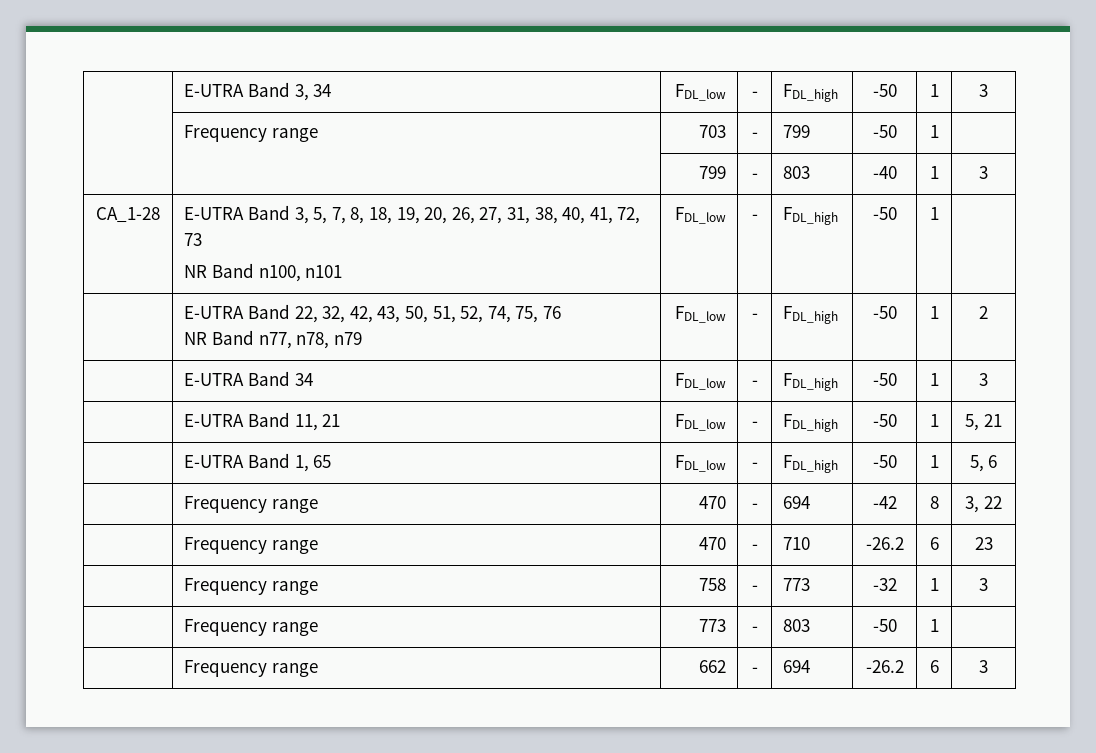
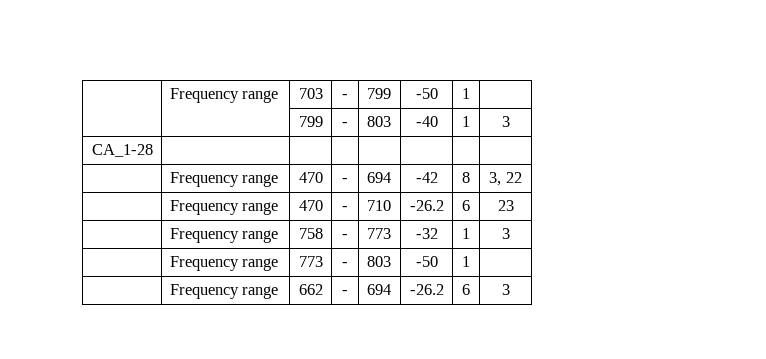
- | E-UTRA Band 3, 34 | FDL_low | - | FDL_high | -50 | 1 | 3
- CA_1-28 | E-UTRA Band 3, 5, 7, 8, 18, 19, 20, 26, 27, 31, 38, 40, 41, 72, 73
- NR Band n100, n101 | FDL_low | - | FDL_high | -50 | 1 |
- | E-UTRA Band 22, 32, 42, 43, 50, 51, 52, 74, 75, 76
- NR Band n77, n78, n79 | FDL_low | - | FDL_high | -50 | 1 | 2
- | E-UTRA Band 34 | FDL_low | - | FDL_high | -50 | 1 | 3
- | E-UTRA Band 11, 21 | FDL_low | - | FDL_high | -50 | 1 | 5, 21
- | E-UTRA Band 1, 65 | FDL_low | - | FDL_high | -50 | 1 | 5, 6
+ CA_1-28 | | | | | | |

